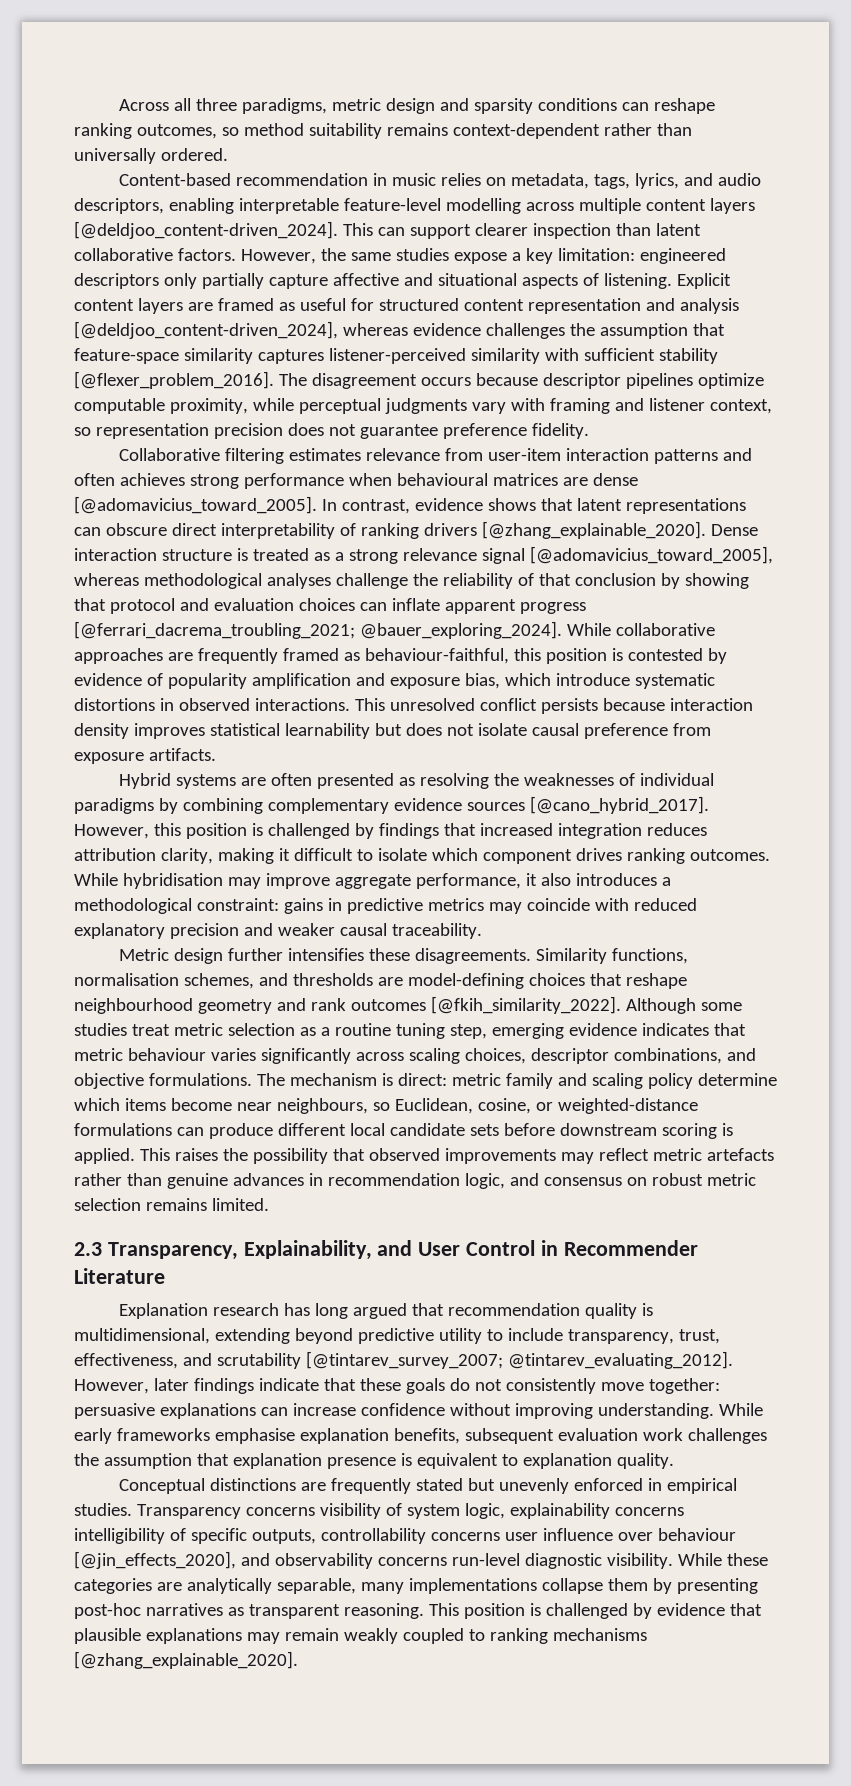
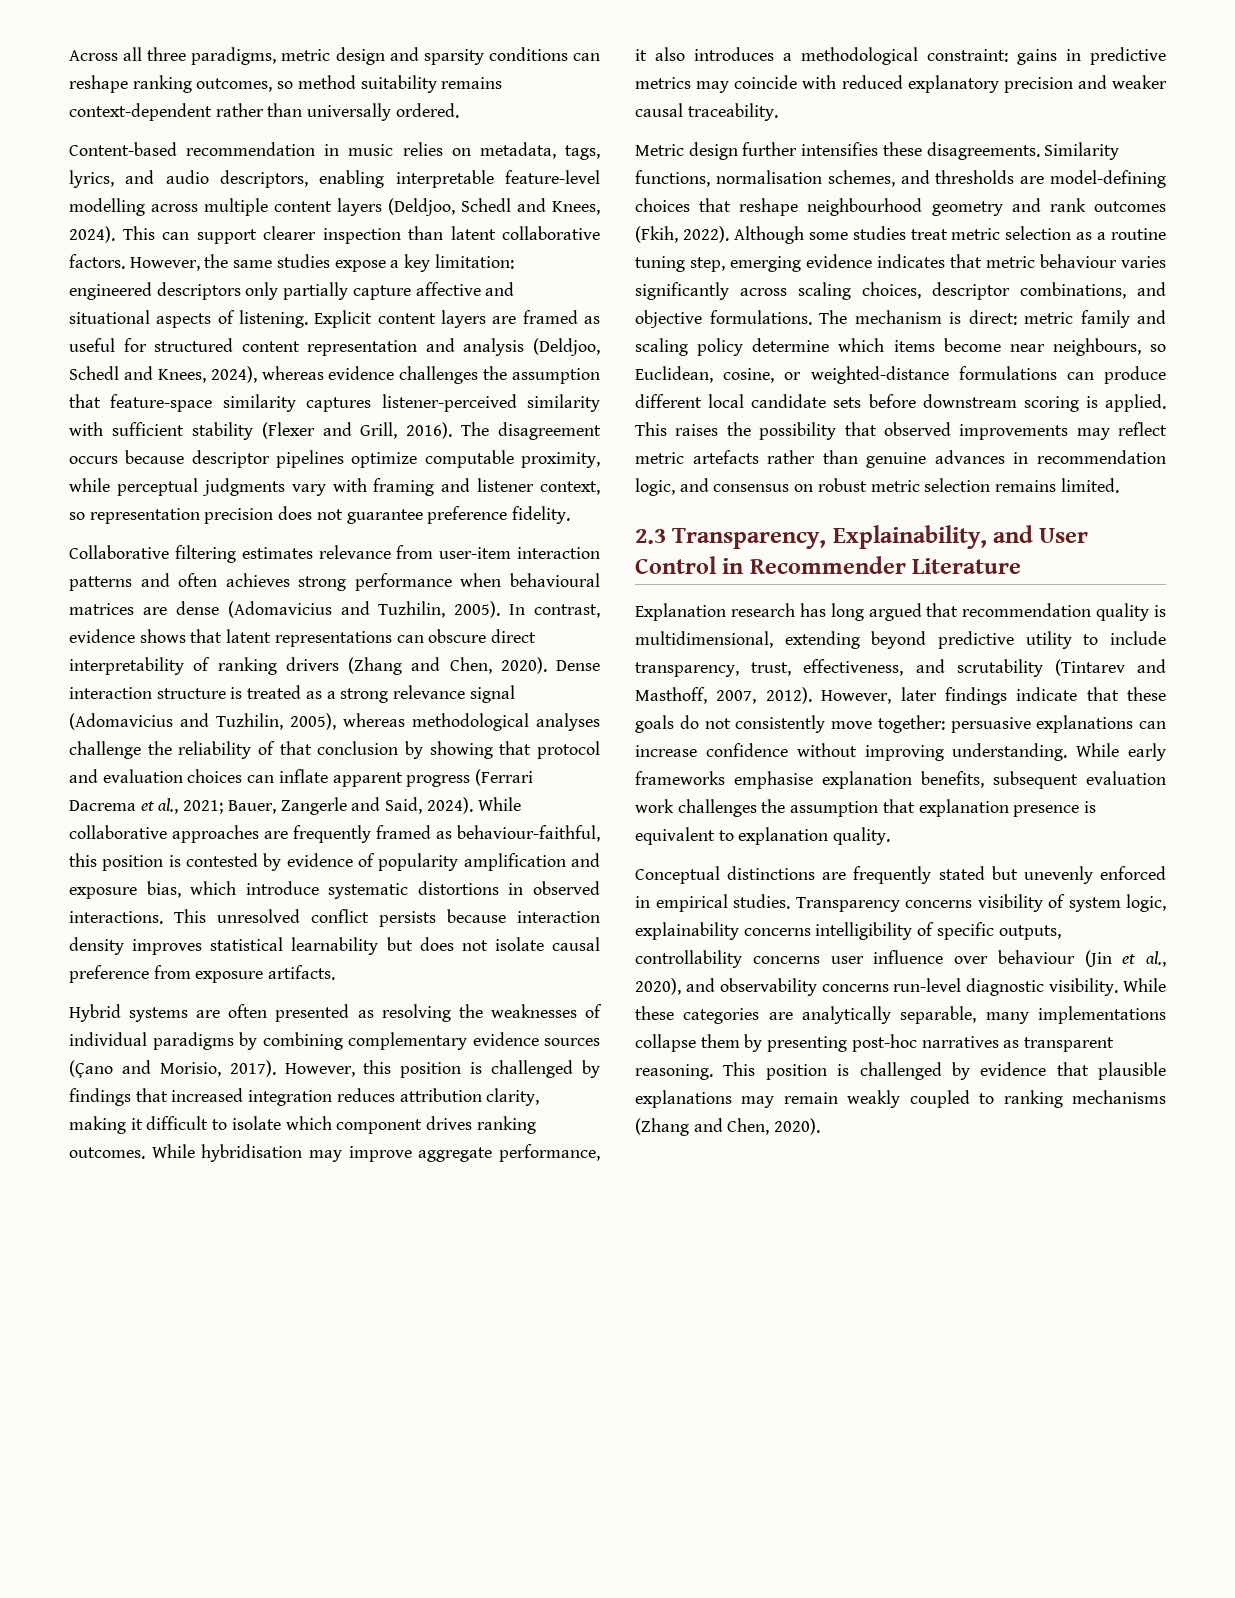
- Content-based recommendation in music relies on metadata, tags, lyrics, and audio descriptors, enabling interpretable feature-level modelling across multiple content layers [@deldjoo_content-driven_2024].
+ Content-based recommendation in music relies on metadata, tags, lyrics, and audio descriptors, enabling interpretable feature-level modelling across multiple content layers (Deldjoo, Schedl and Knees, 2024).
- Explicit content layers are framed as useful for structured content representation and analysis [@deldjoo_content-driven_2024], whereas evidence challenges the assumption that feature-space similarity captures listener-perceived similarity with sufficient stability [@flexer_problem_2016].
+ Explicit content layers are framed as useful for structured content representation and analysis (Deldjoo, Schedl and Knees, 2024), whereas evidence challenges the assumption that feature-space similarity captures listener-perceived similarity with sufficient stability (Flexer and Grill, 2016).
- Collaborative filtering estimates relevance from user-item interaction patterns and often achieves strong performance when behavioural matrices are dense [@adomavicius_toward_2005].
+ Collaborative filtering estimates relevance from user-item interaction patterns and often achieves strong performance when behavioural matrices are dense (Adomavicius and Tuzhilin, 2005).
- In contrast, evidence shows that latent representations can obscure direct interpretability of ranking drivers [@zhang_explainable_2020].
+ In contrast, evidence shows that latent representations can obscure direct interpretability of ranking drivers (Zhang and Chen, 2020).
- Dense interaction structure is treated as a strong relevance signal [@adomavicius_toward_2005], whereas methodological analyses challenge the reliability of that conclusion by showing that protocol and evaluation choices can inflate apparent progress [@ferrari_dacrema_troubling_2021; @bauer_exploring_2024].
+ Dense interaction structure is treated as a strong relevance signal (Adomavicius and Tuzhilin, 2005), whereas methodological analyses challenge the reliability of that conclusion by showing that protocol and evaluation choices can inflate apparent progress (Ferrari Dacrema et al., 2021; Bauer, Zangerle and Said, 2024).
- Hybrid systems are often presented as resolving the weaknesses of individual paradigms by combining complementary evidence sources [@cano_hybrid_2017].
+ Hybrid systems are often presented as resolving the weaknesses of individual paradigms by combining complementary evidence sources (Çano and Morisio, 2017).
- Similarity functions, normalisation schemes, and thresholds are model-defining choices that reshape neighbourhood geometry and rank outcomes [@fkih_similarity_2022].
+ Similarity functions, normalisation schemes, and thresholds are model-defining choices that reshape neighbourhood geometry and rank outcomes (Fkih, 2022).
- Explanation research has long argued that recommendation quality is multidimensional, extending beyond predictive utility to include transparency, trust, effectiveness, and scrutability [@tintarev_survey_2007; @tintarev_evaluating_2012].
+ Explanation research has long argued that recommendation quality is multidimensional, extending beyond predictive utility to include transparency, trust, effectiveness, and scrutability (Tintarev and Masthoff, 2007, 2012).
- Transparency concerns visibility of system logic, explainability concerns intelligibility of specific outputs, controllability concerns user influence over behaviour [@jin_effects_2020], and observability concerns run-level diagnostic visibility.
+ Transparency concerns visibility of system logic, explainability concerns intelligibility of specific outputs, controllability concerns user influence over behaviour (Jin et al., 2020), and observability concerns run-level diagnostic visibility.
- This position is challenged by evidence that plausible explanations may remain weakly coupled to ranking mechanisms [@zhang_explainable_2020].
+ This position is challenged by evidence that plausible explanations may remain weakly coupled to ranking mechanisms (Zhang and Chen, 2020).

